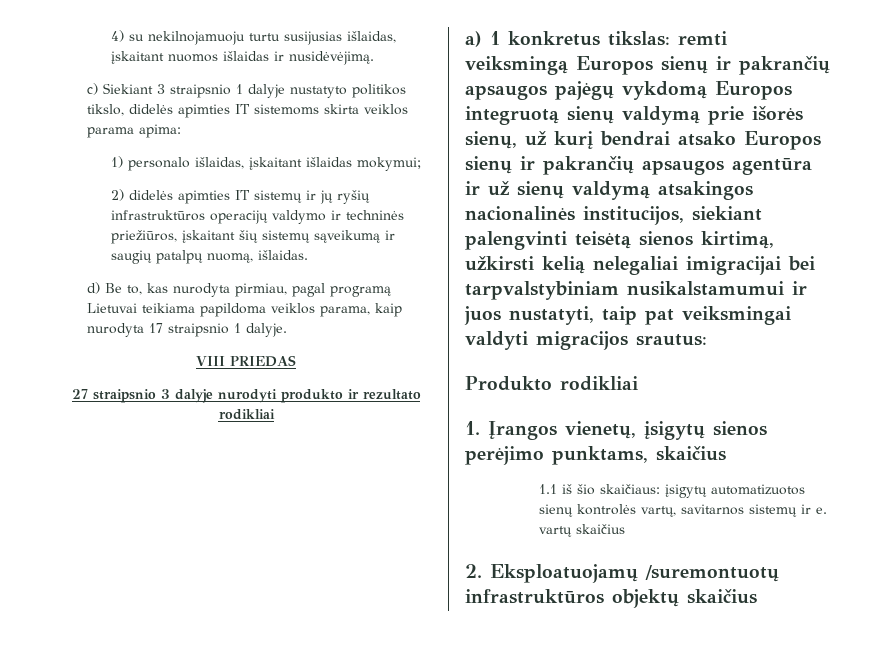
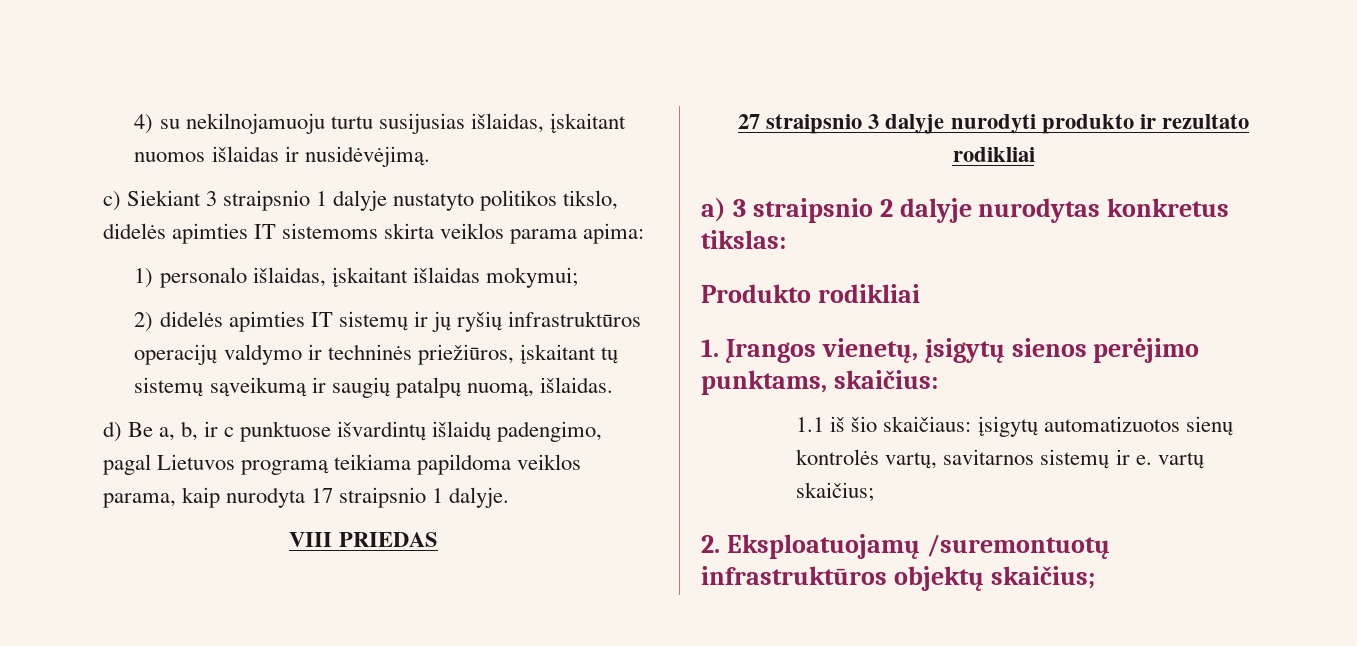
- 2) didelės apimties IT sistemų ir jų ryšių infrastruktūros operacijų valdymo ir techninės priežiūros, įskaitant šių sistemų sąveikumą ir saugių patalpų nuomą, išlaidas.
+ 2) didelės apimties IT sistemų ir jų ryšių infrastruktūros operacijų valdymo ir techninės priežiūros, įskaitant tų sistemų sąveikumą ir saugių patalpų nuomą, išlaidas.
- d) Be to, kas nurodyta pirmiau, pagal programą Lietuvai teikiama papildoma veiklos parama, kaip nurodyta 17 straipsnio 1 dalyje.
+ d) Be a, b, ir c punktuose išvardintų išlaidų padengimo, pagal Lietuvos programą teikiama papildoma veiklos parama, kaip nurodyta 17 straipsnio 1 dalyje.
- a) 1 konkretus tikslas: remti veiksmingą Europos sienų ir pakrančių apsaugos pajėgų vykdomą Europos integruotą sienų valdymą prie išorės sienų, už kurį bendrai atsako Europos sienų ir pakrančių apsaugos agentūra ir už sienų valdymą atsakingos nacionalinės institucijos, siekiant palengvinti teisėtą sienos kirtimą, užkirsti kelią nelegaliai imigracijai bei tarpvalstybiniam nusikalstamumui ir juos nustatyti, taip pat veiksmingai valdyti migracijos srautus:
+ a) 3 straipsnio 2 dalyje nurodytas konkretus tikslas:
- 1. Įrangos vienetų, įsigytų sienos perėjimo punktams, skaičius
+ 1. Įrangos vienetų, įsigytų sienos perėjimo punktams, skaičius:
- 1.1 iš šio skaičiaus: įsigytų automatizuotos sienų kontrolės vartų, savitarnos sistemų ir e. vartų skaičius
+ 1.1 iš šio skaičiaus: įsigytų automatizuotos sienų kontrolės vartų, savitarnos sistemų ir e. vartų skaičius;
- 2. Eksploatuojamų /suremontuotų infrastruktūros objektų skaičius
+ 2. Eksploatuojamų /suremontuotų infrastruktūros objektų skaičius;

